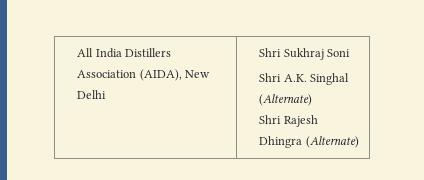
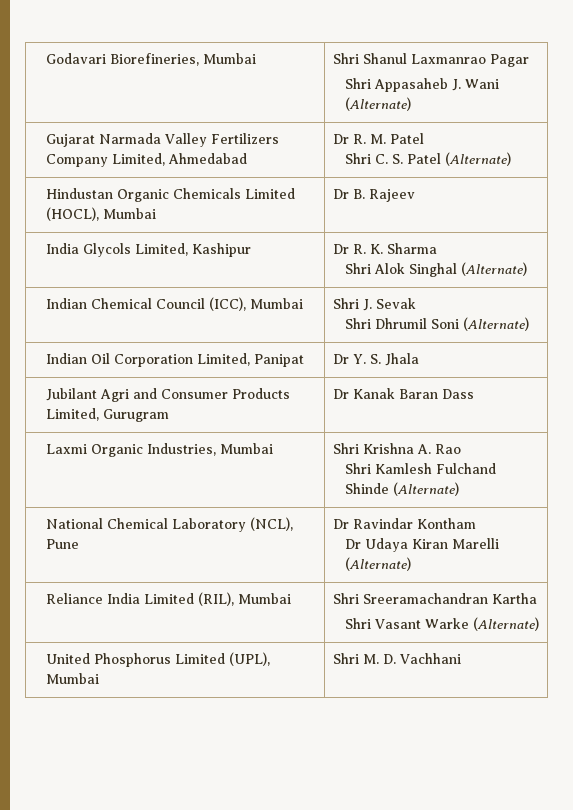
- All India Distillers Association (AIDA), New Delhi | Shri Sukhraj Soni
- Shri A.K. Singhal (Alternate)
- Shri Rajesh Dhingra (Alternate)
+ Godavari Biorefineries, Mumbai | Shri Shanul Laxmanrao Pagar
+ Shri Appasaheb J. Wani (Alternate)
+ Gujarat Narmada Valley Fertilizers Company Limited, Ahmedabad | Dr R. M. Patel
+ Shri C. S. Patel (Alternate)
+ Hindustan Organic Chemicals Limited (HOCL), Mumbai | Dr B. Rajeev
+ India Glycols Limited, Kashipur | Dr R. K. Sharma
+ Shri Alok Singhal (Alternate)
+ Indian Chemical Council (ICC), Mumbai | Shri J. Sevak
+ Shri Dhrumil Soni (Alternate)
+ Indian Oil Corporation Limited, Panipat | Dr Y. S. Jhala
+ Jubilant Agri and Consumer Products Limited, Gurugram | Dr Kanak Baran Dass
+ Laxmi Organic Industries, Mumbai | Shri Krishna A. Rao
+ Shri Kamlesh Fulchand Shinde (Alternate)
+ National Chemical Laboratory (NCL), Pune | Dr Ravindar Kontham
+ Dr Udaya Kiran Marelli (Alternate)
+ Reliance India Limited (RIL), Mumbai | Shri Sreeramachandran Kartha
+ Shri Vasant Warke (Alternate)
+ United Phosphorus Limited (UPL), Mumbai | Shri M. D. Vachhani

